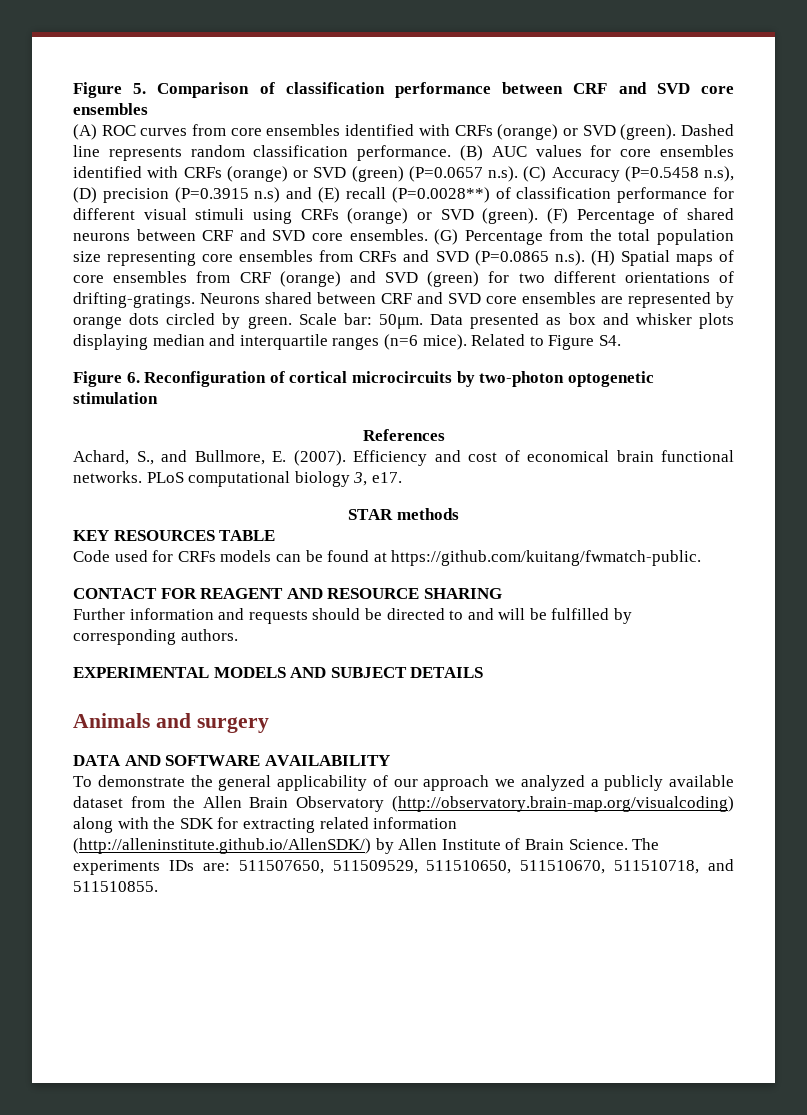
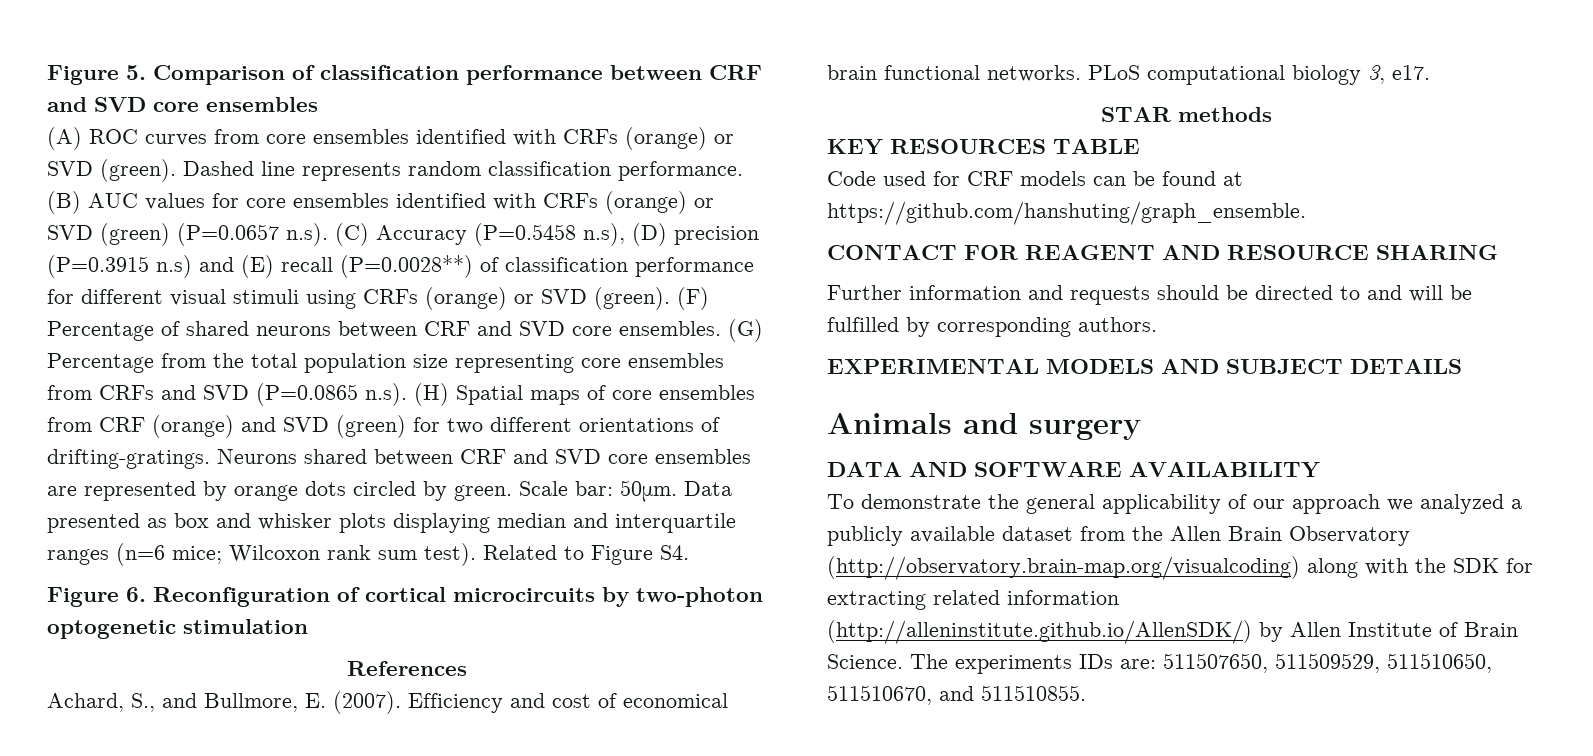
- Data presented as box and whisker plots displaying median and interquartile ranges (n=6 mice).
+ Data presented as box and whisker plots displaying median and interquartile ranges (n=6 mice; Wilcoxon rank sum test).
- Code used for CRFs models can be found at https://github.com/kuitang/fwmatch-public.
+ Code used for CRF models can be found at https://github.com/hanshuting/graph_ensemble.
- The experiments IDs are: 511507650, 511509529, 511510650, 511510670, 511510718, and 511510855.
+ The experiments IDs are: 511507650, 511509529, 511510650, 511510670, and 511510855.

